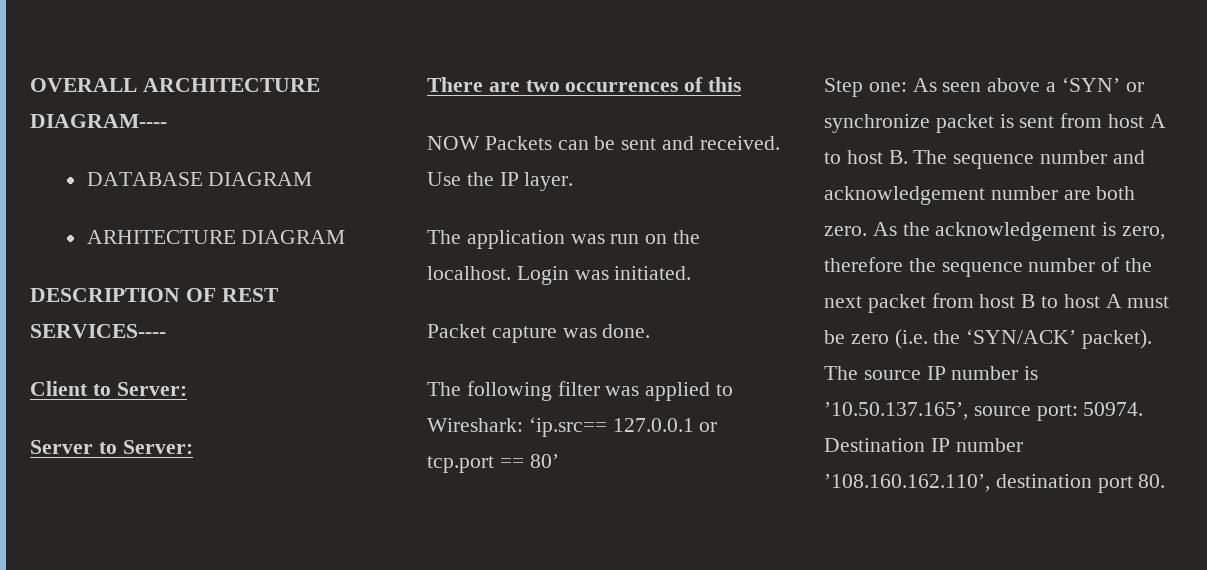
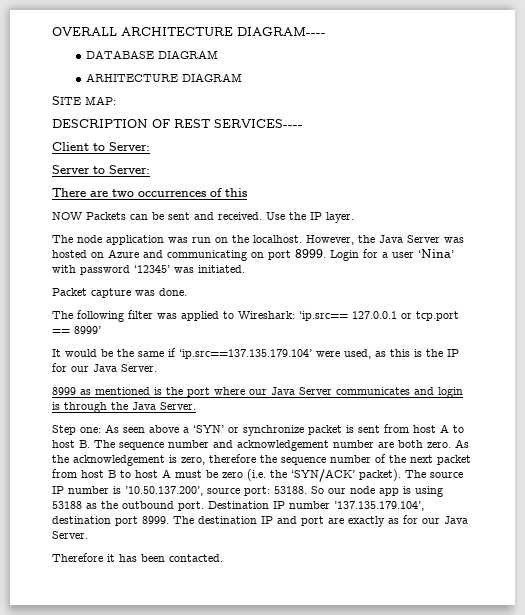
+ SITE MAP:
- The application was run on the localhost.
+ The node application was run on the localhost.
- Login was initiated.
+ However, the Java Server was hosted on Azure and communicating on port 8999. Login for a user ‘Nina’ with password ‘12345’ was initiated.
- The following filter was applied to Wireshark: ‘ip.src== 127.0.0.1 or tcp.port == 80’
+ The following filter was applied to Wireshark: ‘ip.src== 127.0.0.1 or tcp.port == 8999’
+ It would be the same if ‘ip.src==137.135.179.104’ were used, as this is the IP for our Java Server.
+ 8999 as mentioned is the port where our Java Server communicates and login is through the Java Server.
- The source IP number is ’10.50.137.165’, source port: 50974.
+ The source IP number is ’10.50.137.200’, source port: 53188. So our node app is using 53188 as the outbound port.
- Destination IP number ’108.160.162.110’, destination port 80.
+ Destination IP number ’137.135.179.104’, destination port 8999. The destination IP and port are exactly as for our Java Server.
+ Therefore it has been contacted.

